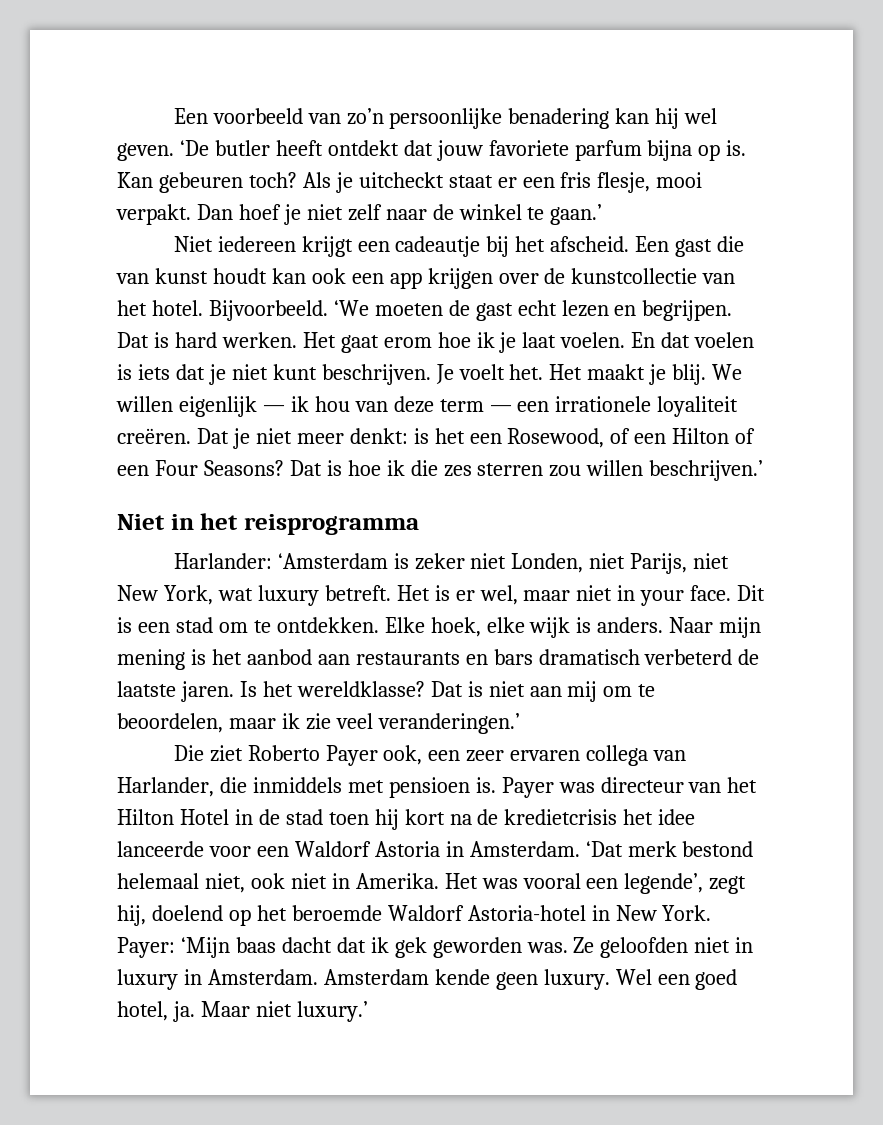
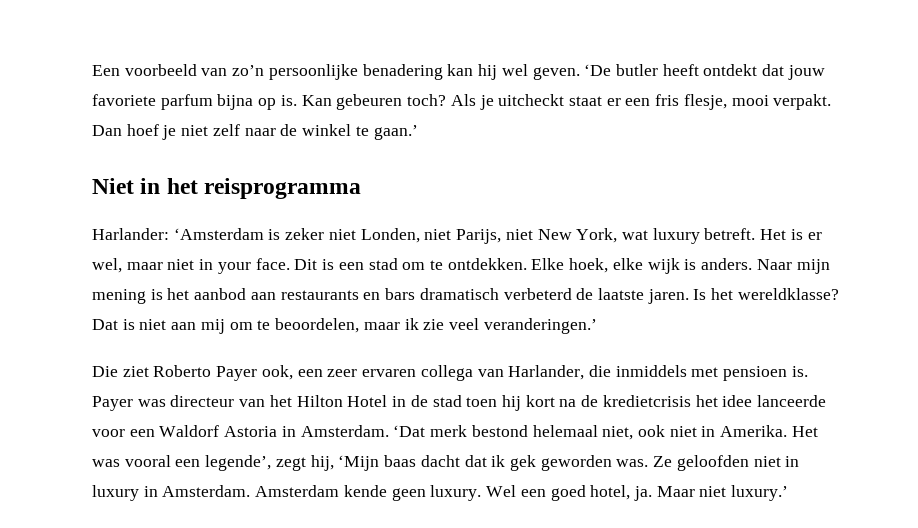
- Niet iedereen krijgt een cadeautje bij het afscheid. Een gast die van kunst houdt kan ook een app krijgen over de kunstcollectie van het hotel. Bijvoorbeeld. ‘We moeten de gast echt lezen en begrijpen. Dat is hard werken. Het gaat erom hoe ik je laat voelen. En dat voelen is iets dat je niet kunt beschrijven. Je voelt het. Het maakt je blij. We willen eigenlijk — ik hou van deze term — een irrationele loyaliteit creëren. Dat je niet meer denkt: is het een Rosewood, of een Hilton of een Four Seasons? Dat is hoe ik die zes sterren zou willen beschrijven.’
- Het was vooral een legende’, zegt hij, doelend op het beroemde Waldorf Astoria-hotel in New York. Payer: ‘Mijn baas dacht dat ik gek geworden was.
+ Het was vooral een legende’, zegt hij, ‘Mijn baas dacht dat ik gek geworden was.

